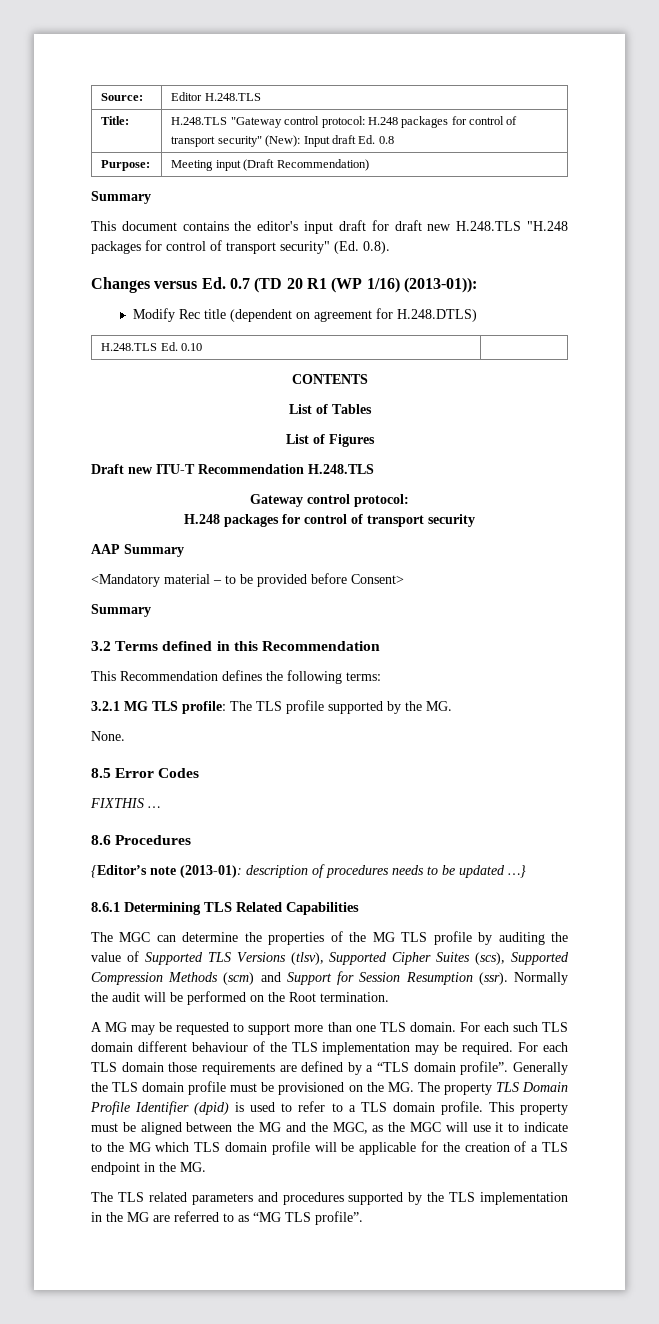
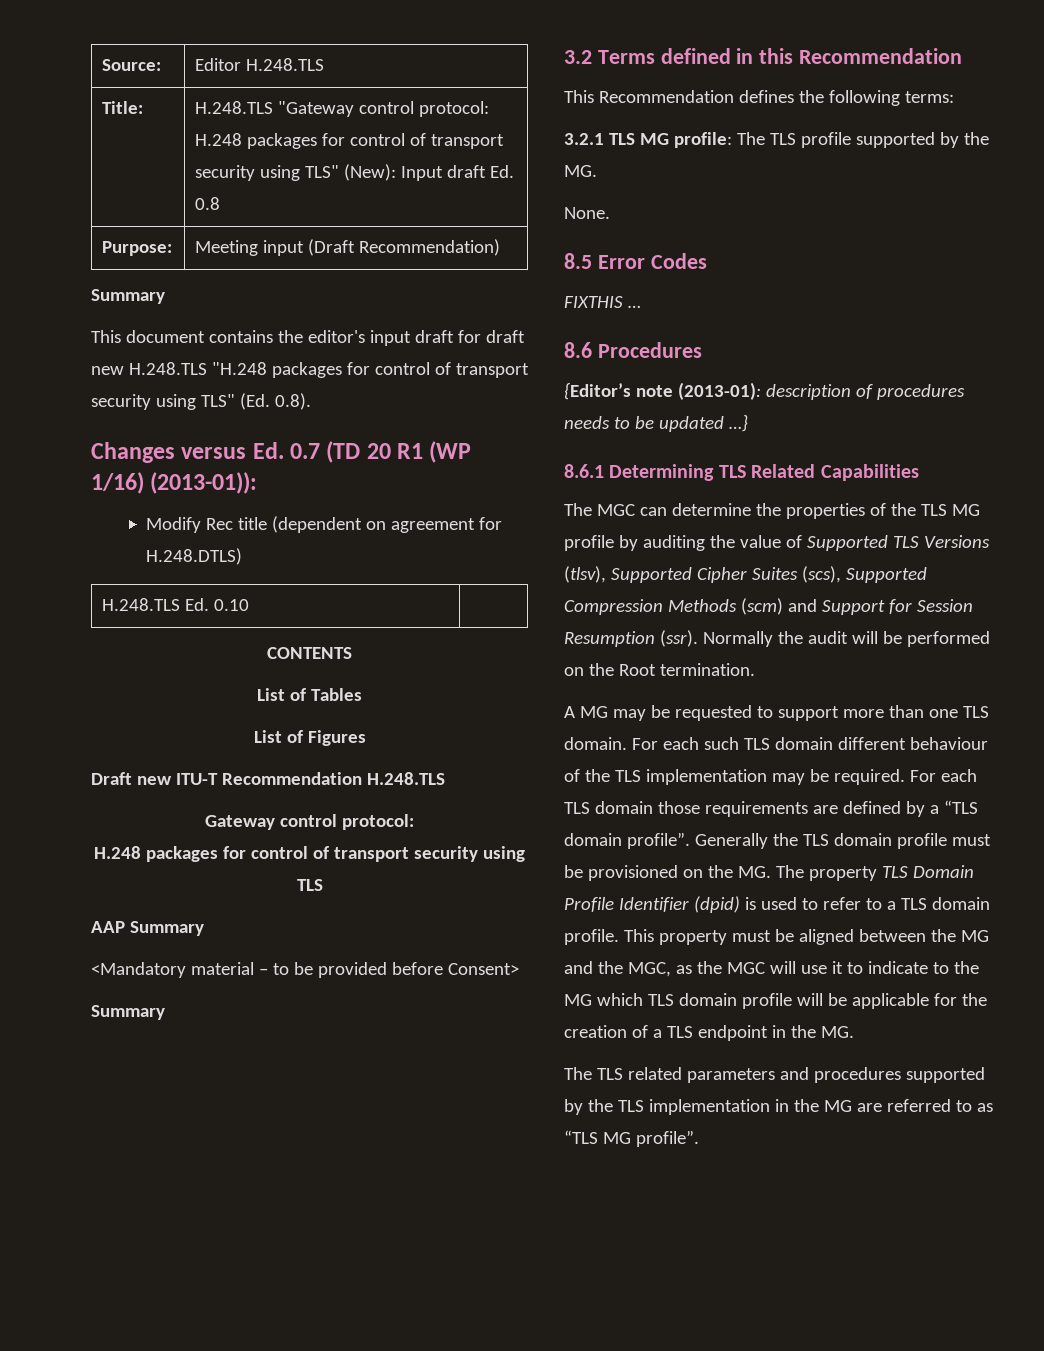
- Title: | H.248.TLS "Gateway control protocol: H.248 packages for control of transport security" (New): Input draft Ed. 0.8
+ Title: | H.248.TLS "Gateway control protocol: H.248 packages for control of transport security using TLS" (New): Input draft Ed. 0.8
- This document contains the editor's input draft for draft new H.248.TLS "H.248 packages for control of transport security" (Ed. 0.8).
+ This document contains the editor's input draft for draft new H.248.TLS "H.248 packages for control of transport security using TLS" (Ed. 0.8).
- H.248 packages for control of transport security
+ H.248 packages for control of transport security using TLS
- 3.2.1 MG TLS profile: The TLS profile supported by the MG.
+ 3.2.1 TLS MG profile: The TLS profile supported by the MG.
- The MGC can determine the properties of the MG TLS profile by auditing the value of Supported TLS Versions (tlsv), Supported Cipher Suites (scs), Supported Compression Methods (scm) and Support for Session Resumption (ssr).
+ The MGC can determine the properties of the TLS MG profile by auditing the value of Supported TLS Versions (tlsv), Supported Cipher Suites (scs), Supported Compression Methods (scm) and Support for Session Resumption (ssr).
- The TLS related parameters and procedures supported by the TLS implementation in the MG are referred to as “MG TLS profile”.
+ The TLS related parameters and procedures supported by the TLS implementation in the MG are referred to as “TLS MG profile”.

